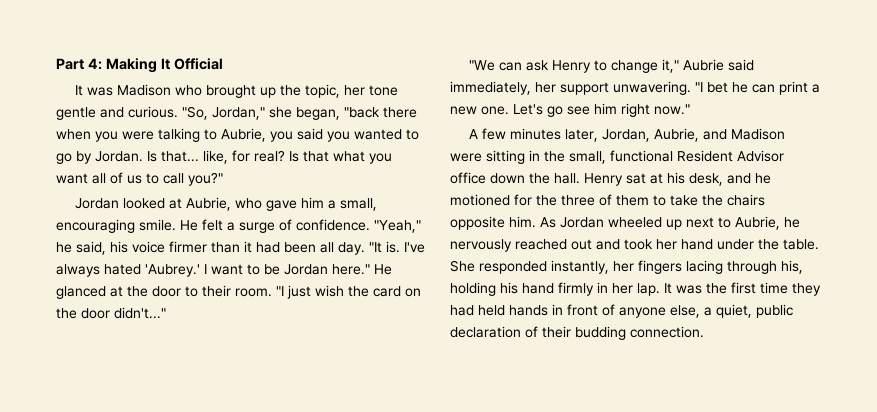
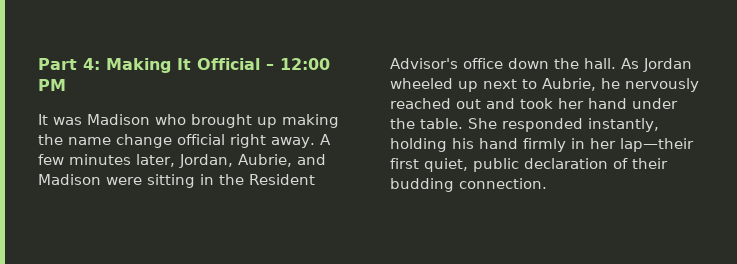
- Part 4: Making It Official
+ Part 4: Making It Official – 12:00 PM
- It was Madison who brought up the topic, her tone gentle and curious. "So, Jordan," she began, "back there when you were talking to Aubrie, you said you wanted to go by Jordan. Is that... like, for real? Is that what you want all of us to call you?"
- Jordan looked at Aubrie, who gave him a small, encouraging smile. He felt a surge of confidence. "Yeah," he said, his voice firmer than it had been all day. "It is. I've always hated 'Aubrey.' I want to be Jordan here." He glanced at the door to their room. "I just wish the card on the door didn't..."
- "We can ask Henry to change it," Aubrie said immediately, her support unwavering. "I bet he can print a new one. Let's go see him right now."
- A few minutes later, Jordan, Aubrie, and Madison were sitting in the small, functional Resident Advisor office down the hall. Henry sat at his desk, and he motioned for the three of them to take the chairs opposite him.
+ It was Madison who brought up making the name change official right away. A few minutes later, Jordan, Aubrie, and Madison were sitting in the Resident Advisor's office down the hall.
- She responded instantly, her fingers lacing through his, holding his hand firmly in her lap. It was the first time they had held hands in front of anyone else, a quiet, public declaration of their budding connection.
+ She responded instantly, holding his hand firmly in her lap—their first quiet, public declaration of their budding connection.

